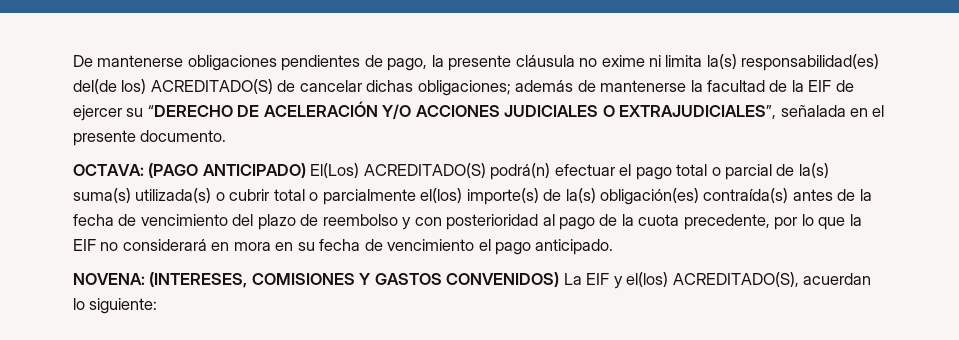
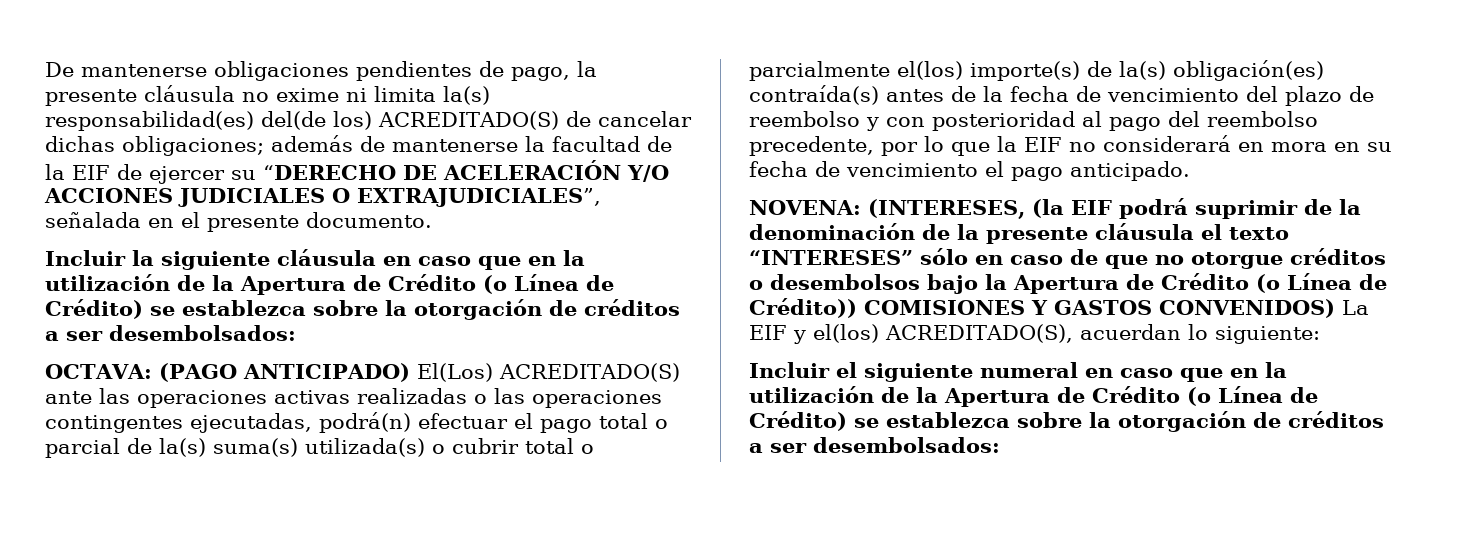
+ Incluir la siguiente cláusula en caso que en la utilización de la Apertura de Crédito (o Línea de Crédito) se establezca sobre la otorgación de créditos a ser desembolsados:
- OCTAVA: (PAGO ANTICIPADO) El(Los) ACREDITADO(S) podrá(n) efectuar el pago total o parcial de la(s) suma(s) utilizada(s) o cubrir total o parcialmente el(los) importe(s) de la(s) obligación(es) contraída(s) antes de la fecha de vencimiento del plazo de reembolso y con posterioridad al pago de la cuota precedente, por lo que la EIF no considerará en mora en su fecha de vencimiento el pago anticipado.
+ OCTAVA: (PAGO ANTICIPADO) El(Los) ACREDITADO(S) ante las operaciones activas realizadas o las operaciones contingentes ejecutadas, podrá(n) efectuar el pago total o parcial de la(s) suma(s) utilizada(s) o cubrir total o parcialmente el(los) importe(s) de la(s) obligación(es) contraída(s) antes de la fecha de vencimiento del plazo de reembolso y con posterioridad al pago del reembolso precedente, por lo que la EIF no considerará en mora en su fecha de vencimiento el pago anticipado.
- NOVENA: (INTERESES, COMISIONES Y GASTOS CONVENIDOS) La EIF y el(los) ACREDITADO(S), acuerdan lo siguiente:
+ NOVENA: (INTERESES, (la EIF podrá suprimir de la denominación de la presente cláusula el texto “INTERESES” sólo en caso de que no otorgue créditos o desembolsos bajo la Apertura de Crédito (o Línea de Crédito)) COMISIONES Y GASTOS CONVENIDOS) La EIF y el(los) ACREDITADO(S), acuerdan lo siguiente:
+ Incluir el siguiente numeral en caso que en la utilización de la Apertura de Crédito (o Línea de Crédito) se establezca sobre la otorgación de créditos a ser desembolsados:

